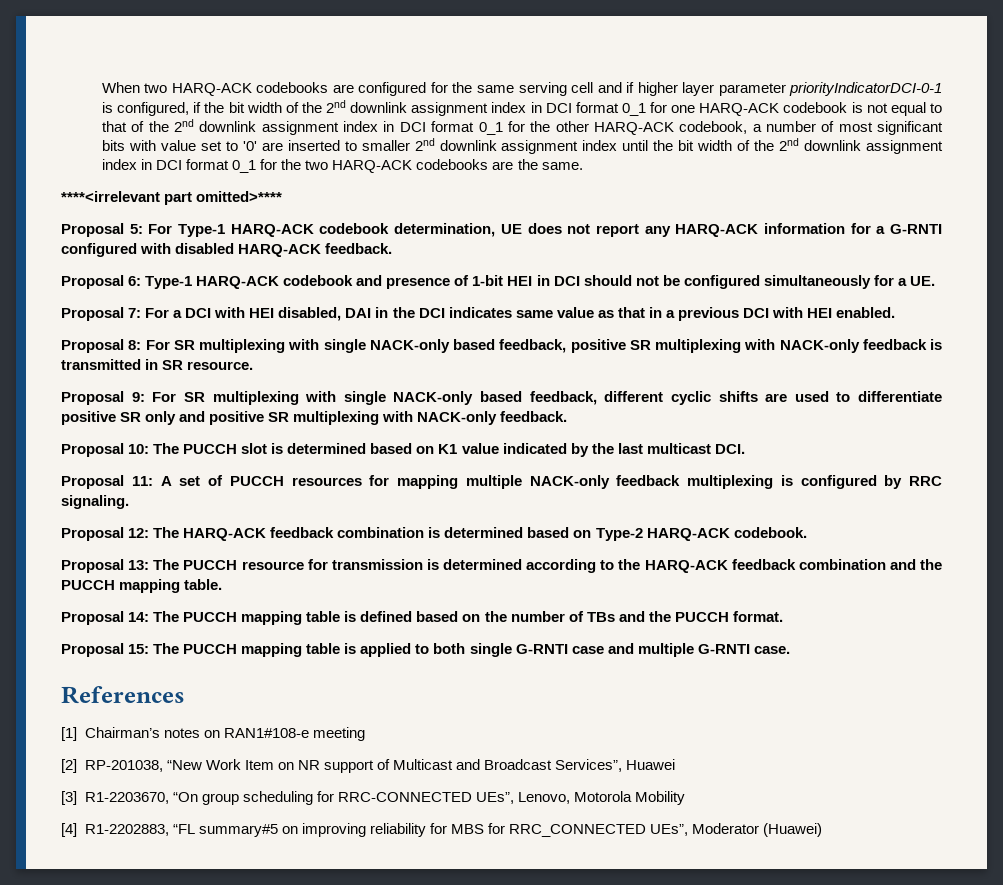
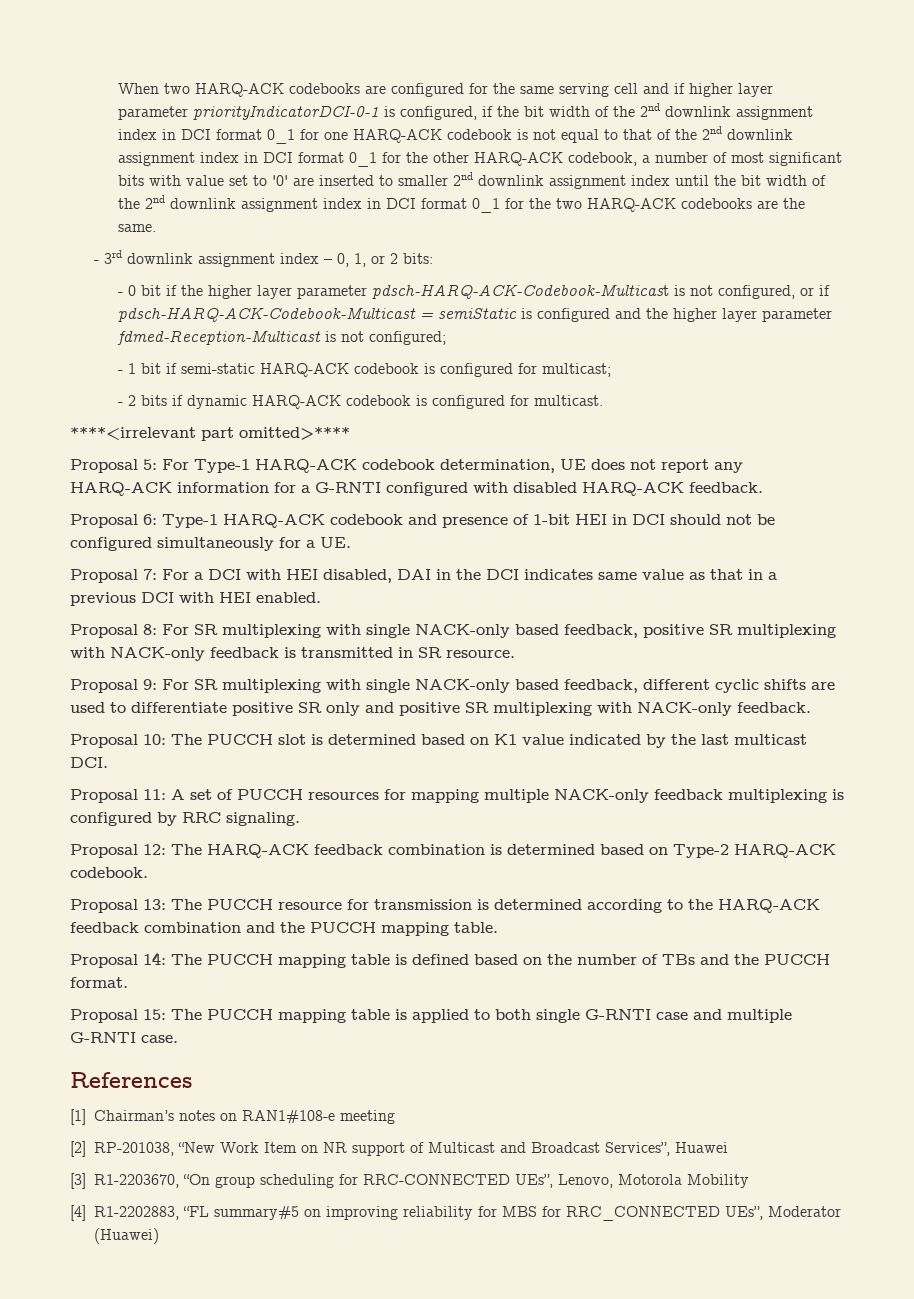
+ - 3rd downlink assignment index – 0, 1, or 2 bits:
+ - 0 bit if the higher layer parameter pdsch-HARQ-ACK-Codebook-Multicast is not configured, or if pdsch-HARQ-ACK-Codebook-Multicast = semiStatic is configured and the higher layer parameter fdmed-Reception-Multicast is not configured;
+ - 1 bit if semi-static HARQ-ACK codebook is configured for multicast;
+ - 2 bits if dynamic HARQ-ACK codebook is configured for multicast.

